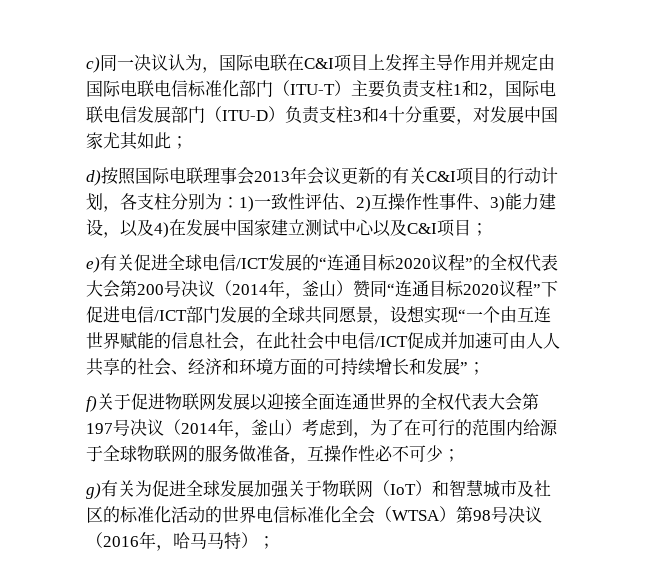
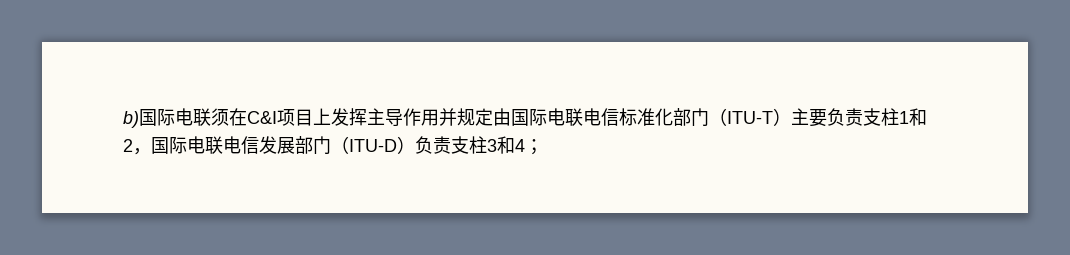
- c)同一决议认为，国际电联在C&I项目上发挥主导作用并规定由国际电联电信标准化部门（ITU-T）主要负责支柱1和2，国际电联电信发展部门（ITU-D）负责支柱3和4十分重要，对发展中国家尤其如此；
- d)按照国际电联理事会2013年会议更新的有关C&I项目的行动计划，各支柱分别为：1)一致性评估、2)互操作性事件、3)能力建设，以及4)在发展中国家建立测试中心以及C&I项目；
- e)有关促进全球电信/ICT发展的“连通目标2020议程”的全权代表大会第200号决议（2014年，釜山）赞同“连通目标2020议程”下促进电信/ICT部门发展的全球共同愿景，设想实现“一个由互连世界赋能的信息社会，在此社会中电信/ICT促成并加速可由人人共享的社会、经济和环境方面的可持续增长和发展”；
- f)关于促进物联网发展以迎接全面连通世界的全权代表大会第197号决议（2014年，釜山）考虑到，为了在可行的范围内给源于全球物联网的服务做准备，互操作性必不可少；
- g)有关为促进全球发展加强关于物联网（IoT）和智慧城市及社区的标准化活动的世界电信标准化全会（WTSA）第98号决议（2016年，哈马马特）；
+ b)国际电联须在C&I项目上发挥主导作用并规定由国际电联电信标准化部门（ITU-T）主要负责支柱1和2，国际电联电信发展部门（ITU-D）负责支柱3和4；

